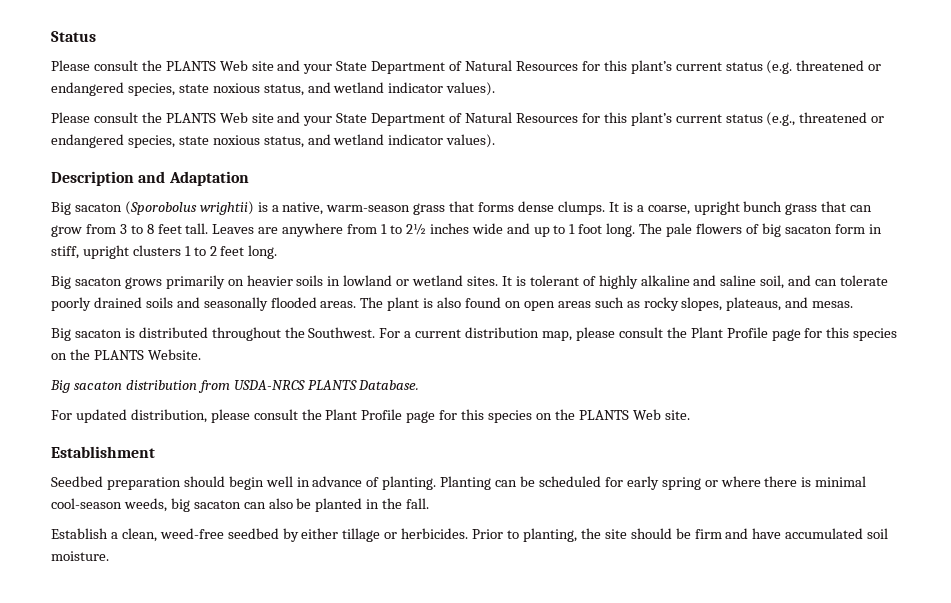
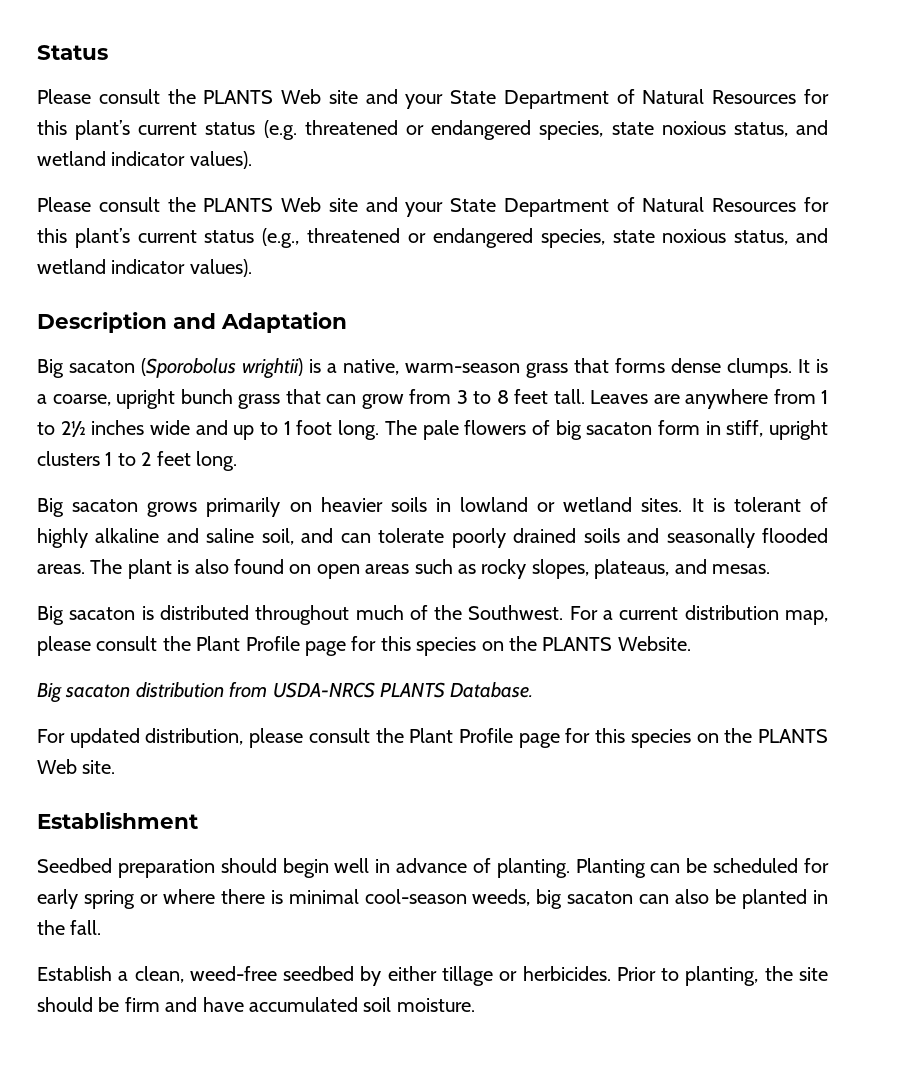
- Big sacaton is distributed throughout the Southwest.
+ Big sacaton is distributed throughout much of the Southwest.

